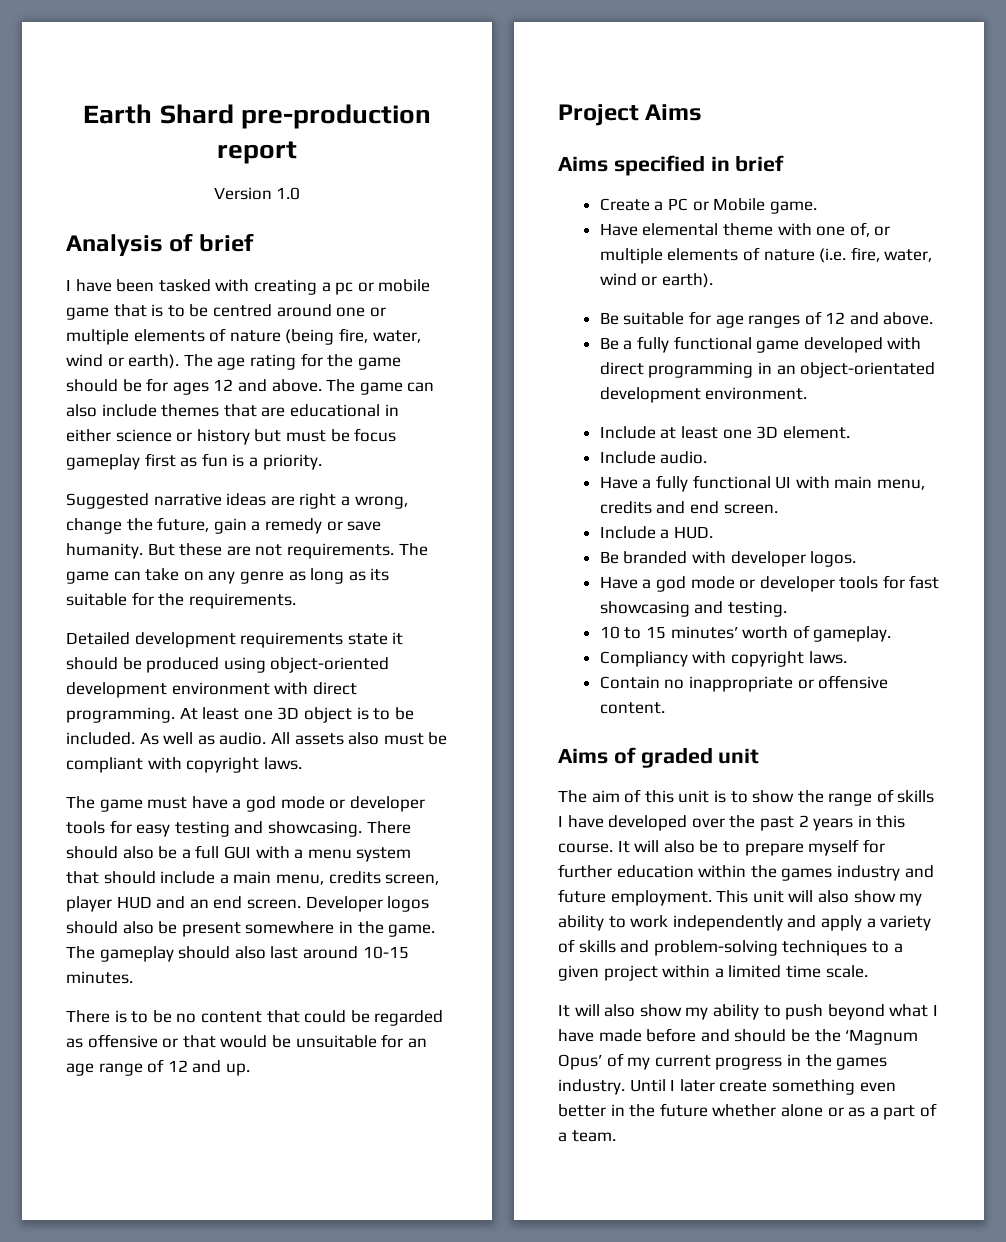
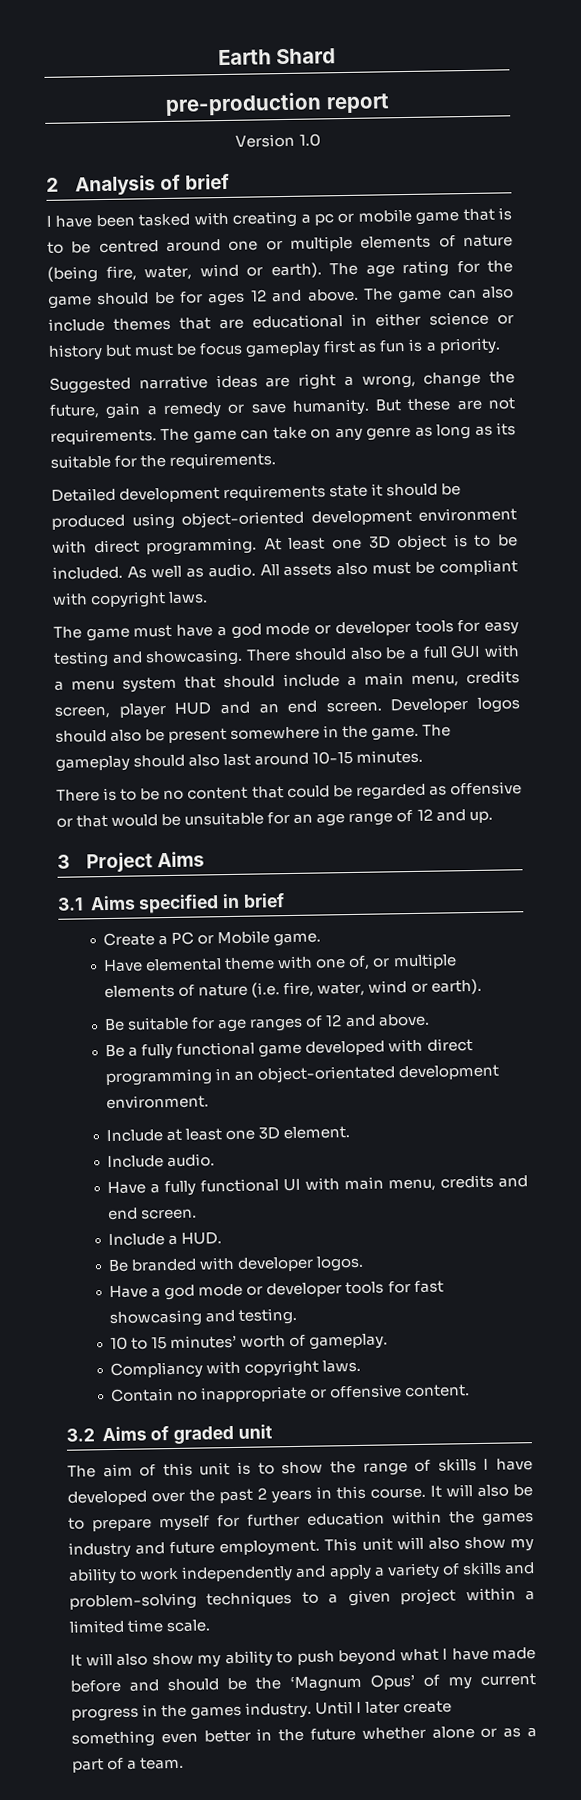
- Earth Shard pre-production report
+ Earth Shard
+ pre-production report
- Analysis of brief
+ 2 Analysis of brief
- Project Aims
+ 3 Project Aims
- Aims specified in brief
+ 3.1 Aims specified in brief
- Aims of graded unit
+ 3.2 Aims of graded unit

